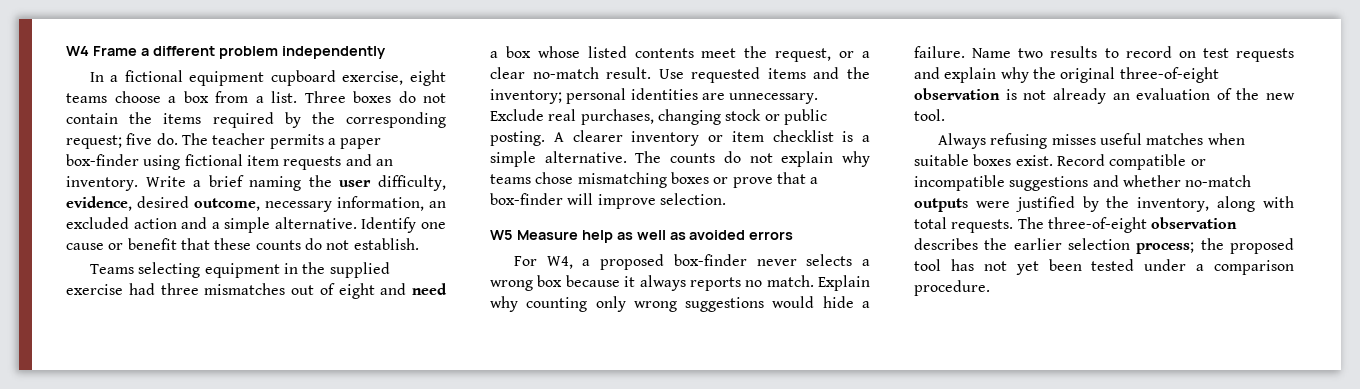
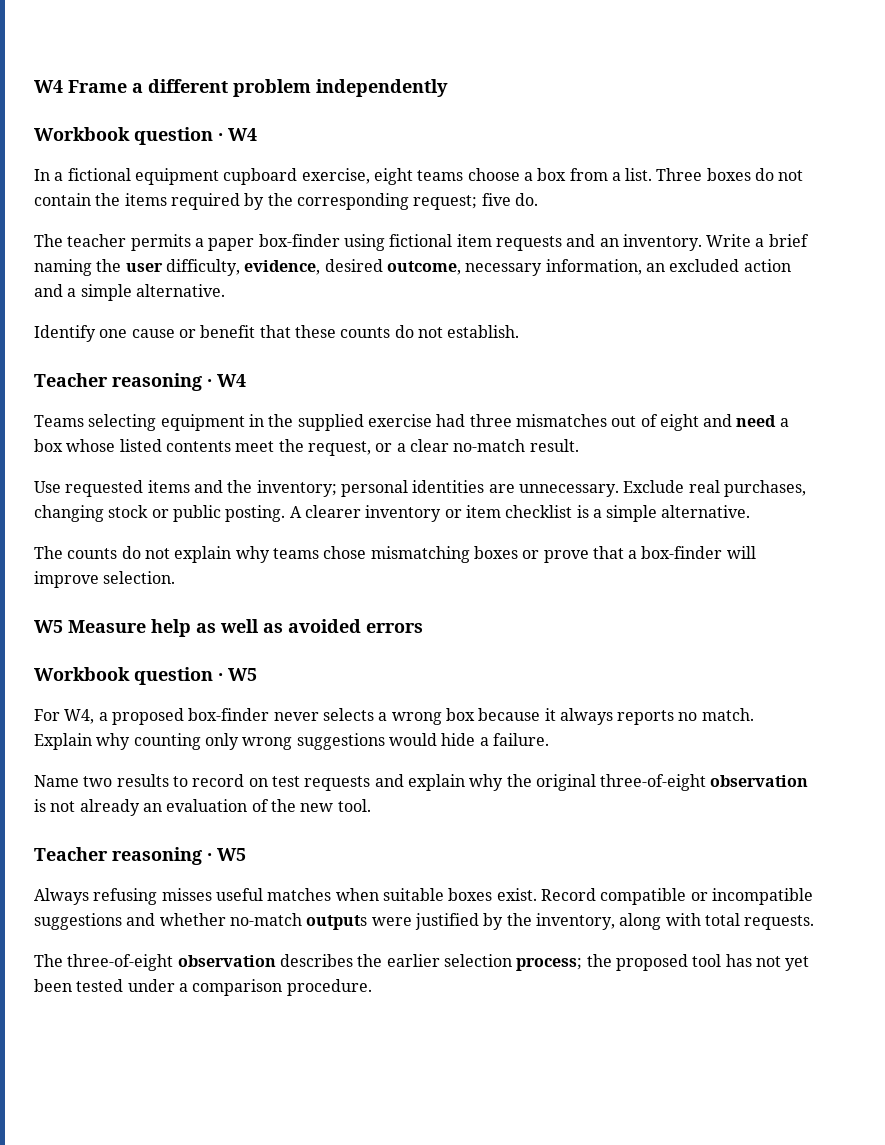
+ Workbook question · W4
- Three boxes do not contain the items required by the corresponding request; five do. The teacher permits a paper box-finder using fictional item requests and an inventory.
+ Three boxes do not contain the items required by the corresponding request; five do.
+ The teacher permits a paper box-finder using fictional item requests and an inventory.
- Write a brief naming the user difficulty, evidence, desired outcome, necessary information, an excluded action and a simple alternative. Identify one cause or benefit that these counts do not establish.
+ Write a brief naming the user difficulty, evidence, desired outcome, necessary information, an excluded action and a simple alternative.
+ Identify one cause or benefit that these counts do not establish.
+ Teacher reasoning · W4
- Teams selecting equipment in the supplied exercise had three mismatches out of eight and need a box whose listed contents meet the request, or a clear no-match result. Use requested items and the inventory; personal identities are unnecessary.
+ Teams selecting equipment in the supplied exercise had three mismatches out of eight and need a box whose listed contents meet the request, or a clear no-match result.
+ Use requested items and the inventory; personal identities are unnecessary.
- A clearer inventory or item checklist is a simple alternative. The counts do not explain why teams chose mismatching boxes or prove that a box-finder will improve selection.
+ A clearer inventory or item checklist is a simple alternative.
+ The counts do not explain why teams chose mismatching boxes or prove that a box-finder will improve selection.
+ Workbook question · W5
- Explain why counting only wrong suggestions would hide a failure. Name two results to record on test requests and explain why the original three-of-eight observation is not already an evaluation of the new tool.
+ Explain why counting only wrong suggestions would hide a failure.
+ Name two results to record on test requests and explain why the original three-of-eight observation is not already an evaluation of the new tool.
+ Teacher reasoning · W5
- Record compatible or incompatible suggestions and whether no-match outputs were justified by the inventory, along with total requests. The three-of-eight observation describes the earlier selection process; the proposed tool has not yet been tested under a comparison procedure.
+ Record compatible or incompatible suggestions and whether no-match outputs were justified by the inventory, along with total requests.
+ The three-of-eight observation describes the earlier selection process; the proposed tool has not yet been tested under a comparison procedure.

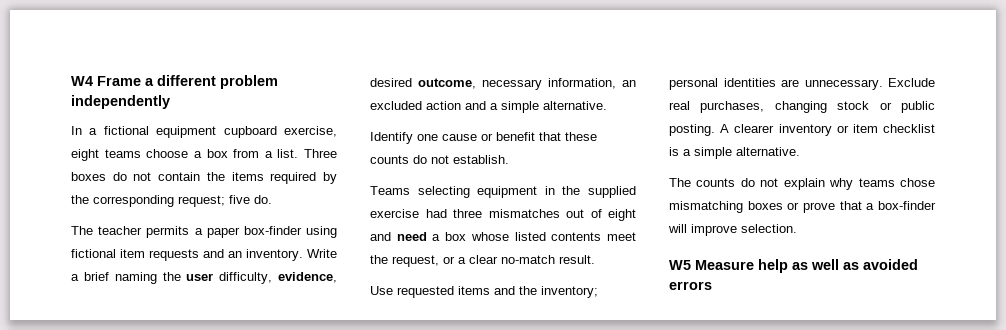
- Workbook question · W4
- Teacher reasoning · W4
- Workbook question · W5
- For W4, a proposed box-finder never selects a wrong box because it always reports no match. Explain why counting only wrong suggestions would hide a failure.
- Name two results to record on test requests and explain why the original three-of-eight observation is not already an evaluation of the new tool.
- Teacher reasoning · W5
- Always refusing misses useful matches when suitable boxes exist. Record compatible or incompatible suggestions and whether no-match outputs were justified by the inventory, along with total requests.
- The three-of-eight observation describes the earlier selection process; the proposed tool has not yet been tested under a comparison procedure.

